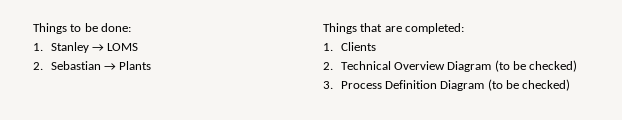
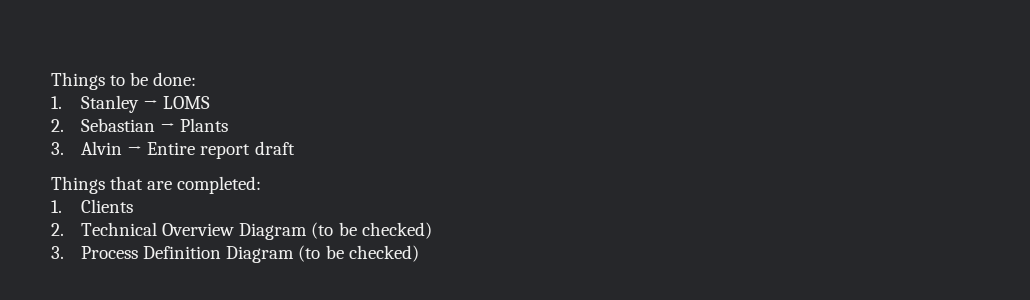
+ 3. Alvin → Entire report draft

